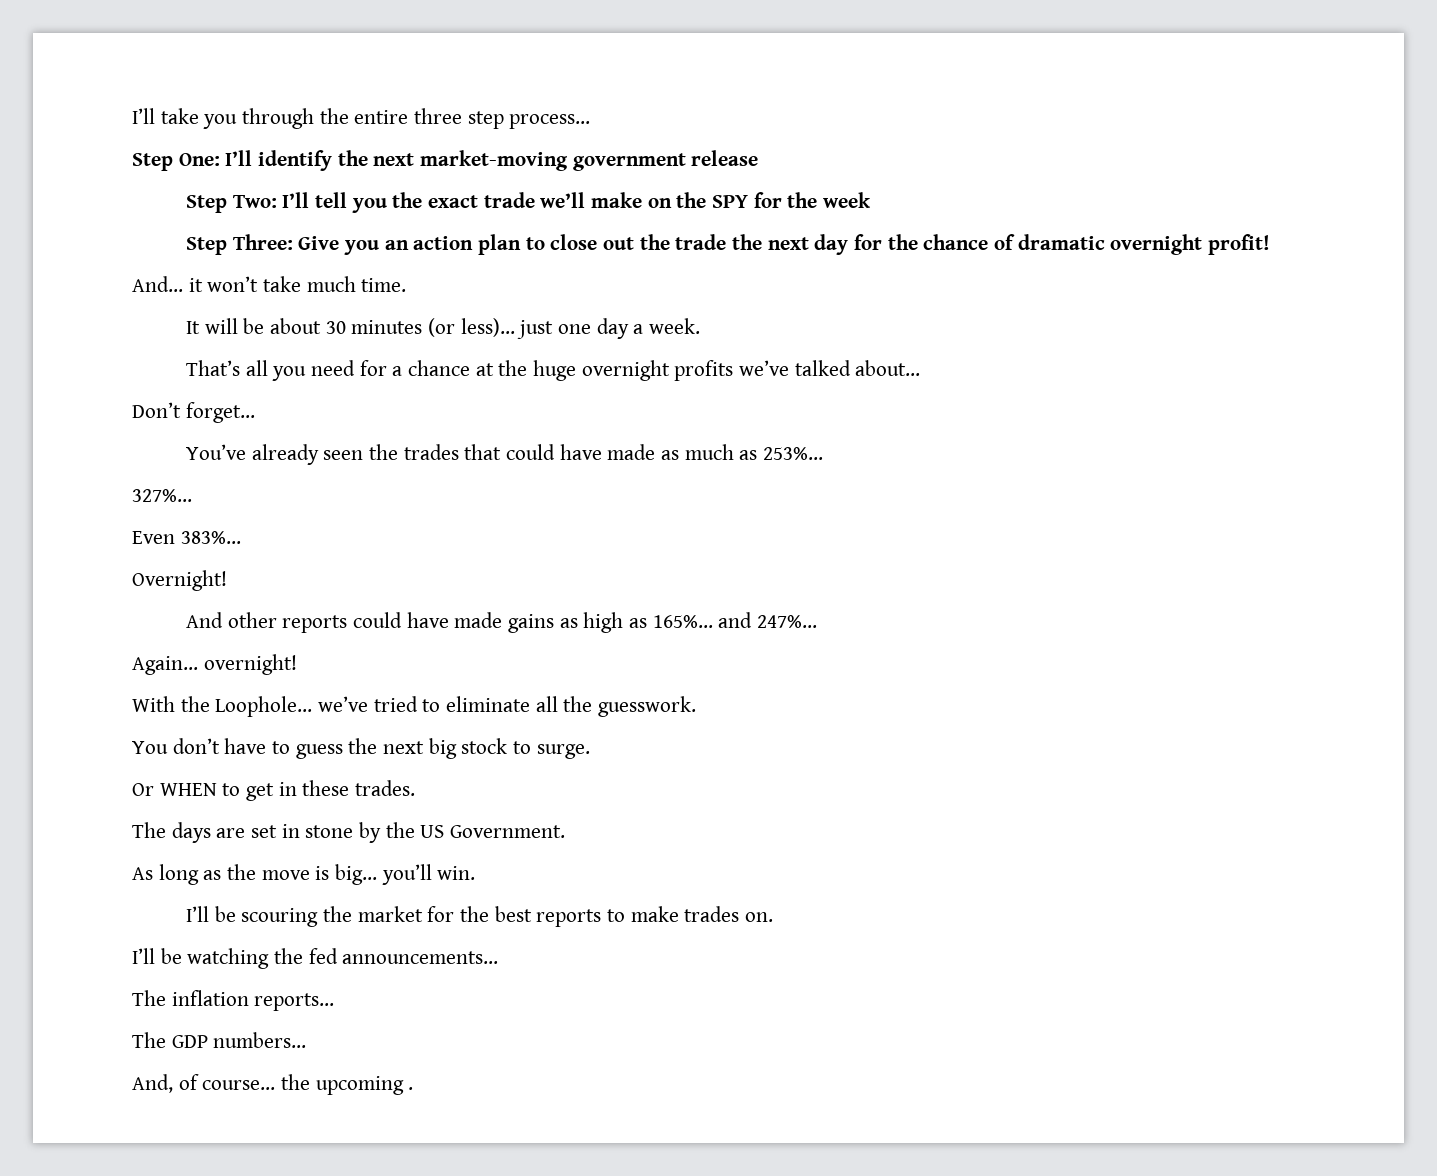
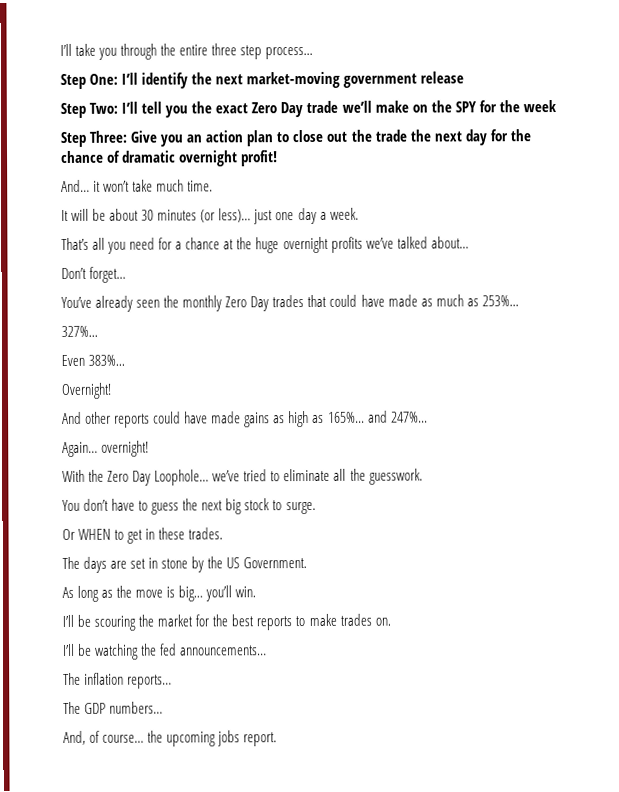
- Step Two: I’ll tell you the exact trade we’ll make on the SPY for the week
+ Step Two: I’ll tell you the exact Zero Day trade we’ll make on the SPY for the week
- You’ve already seen the trades that could have made as much as 253%...
+ You’ve already seen the monthly Zero Day trades that could have made as much as 253%...
- With the Loophole… we’ve tried to eliminate all the guesswork.
+ With the Zero Day Loophole… we’ve tried to eliminate all the guesswork.
- And, of course… the upcoming .
+ And, of course… the upcoming jobs report.

